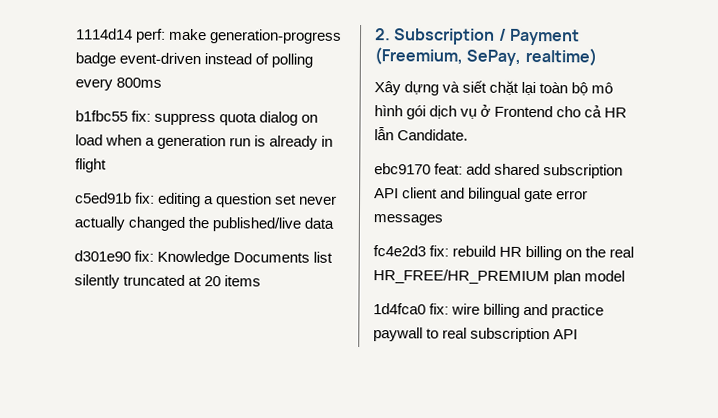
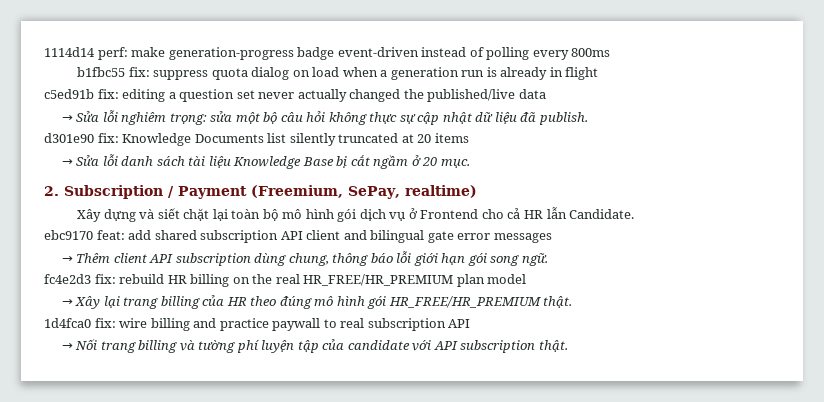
+ → Sửa lỗi nghiêm trọng: sửa một bộ câu hỏi không thực sự cập nhật dữ liệu đã publish.
+ → Sửa lỗi danh sách tài liệu Knowledge Base bị cắt ngầm ở 20 mục.
+ → Thêm client API subscription dùng chung, thông báo lỗi giới hạn gói song ngữ.
+ → Xây lại trang billing của HR theo đúng mô hình gói HR_FREE/HR_PREMIUM thật.
+ → Nối trang billing và tường phí luyện tập của candidate với API subscription thật.

